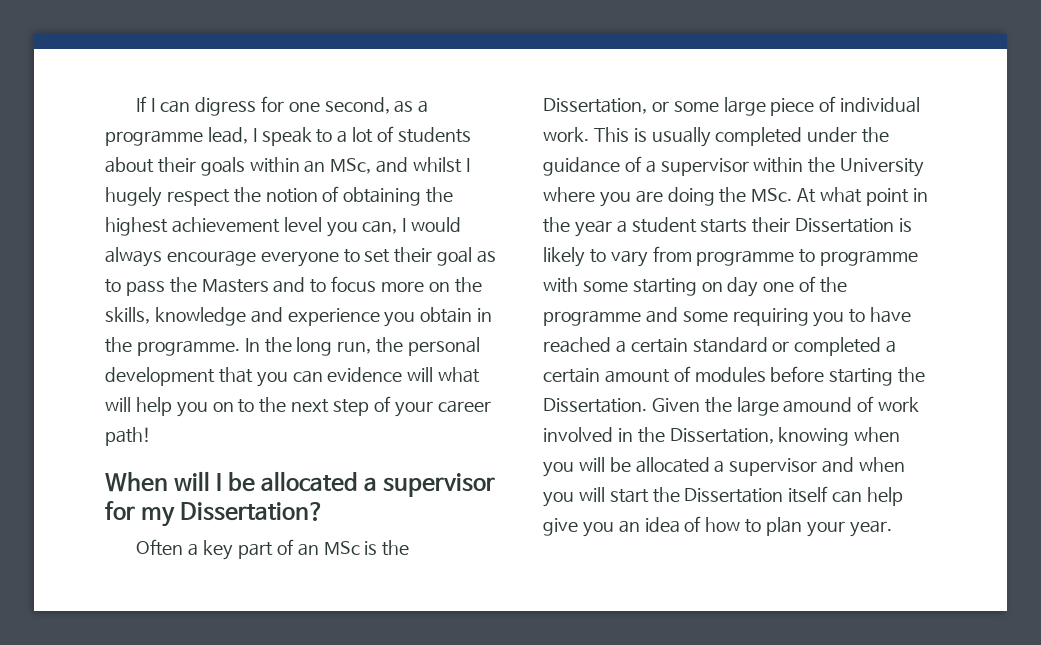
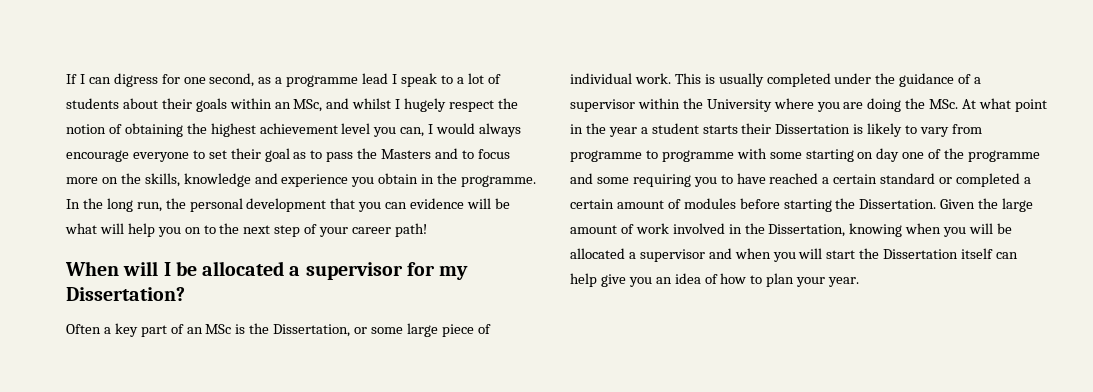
- If I can digress for one second, as a programme lead, I speak to a lot of students about their goals within an MSc, and whilst I hugely respect the notion of obtaining the highest achievement level you can, I would always encourage everyone to set their goal as to pass the Masters and to focus more on the skills, knowledge and experience you obtain in the programme.
+ If I can digress for one second, as a programme lead I speak to a lot of students about their goals within an MSc, and whilst I hugely respect the notion of obtaining the highest achievement level you can, I would always encourage everyone to set their goal as to pass the Masters and to focus more on the skills, knowledge and experience you obtain in the programme.
- In the long run, the personal development that you can evidence will what will help you on to the next step of your career path!
+ In the long run, the personal development that you can evidence will be what will help you on to the next step of your career path!
- Given the large amound of work involved in the Dissertation, knowing when you will be allocated a supervisor and when you will start the Dissertation itself can help give you an idea of how to plan your year.
+ Given the large amount of work involved in the Dissertation, knowing when you will be allocated a supervisor and when you will start the Dissertation itself can help give you an idea of how to plan your year.

